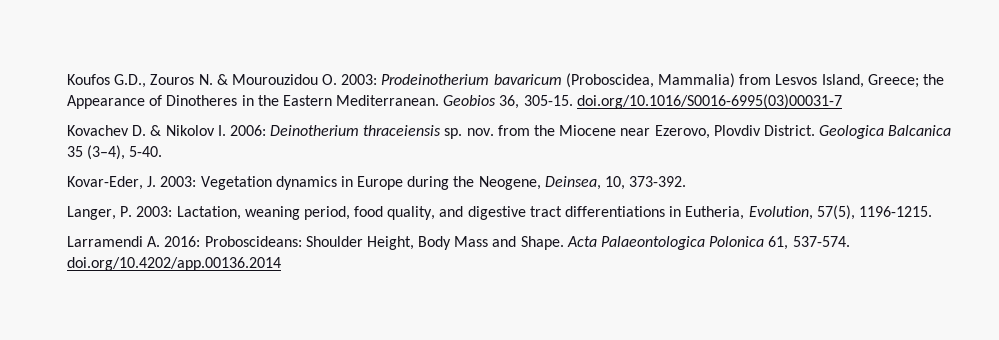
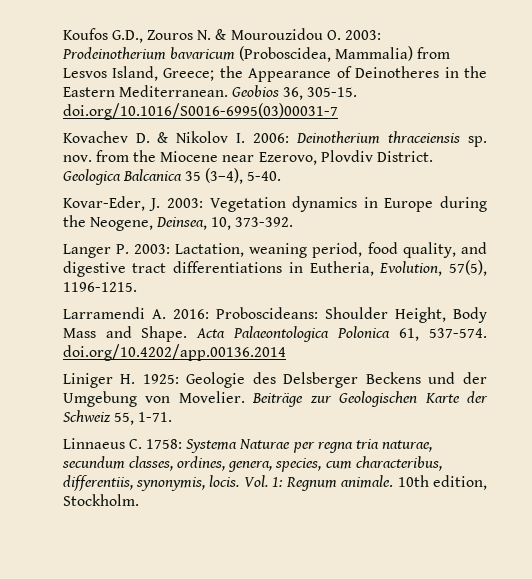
- Koufos G.D., Zouros N. & Mourouzidou O. 2003: Prodeinotherium bavaricum (Proboscidea, Mammalia) from Lesvos Island, Greece; the Appearance of Dinotheres in the Eastern Mediterranean.
+ Koufos G.D., Zouros N. & Mourouzidou O. 2003: Prodeinotherium bavaricum (Proboscidea, Mammalia) from Lesvos Island, Greece; the Appearance of Deinotheres in the Eastern Mediterranean.
- Langer, P. 2003: Lactation, weaning period, food quality, and digestive tract differentiations in Eutheria, Evolution, 57(5), 1196-1215.
+ Langer P. 2003: Lactation, weaning period, food quality, and digestive tract differentiations in Eutheria, Evolution, 57(5), 1196-1215.
+ Liniger H. 1925: Geologie des Delsberger Beckens und der Umgebung von Movelier. Beiträge zur Geologischen Karte der Schweiz 55, 1-71.
+ Linnaeus C. 1758: Systema Naturae per regna tria naturae, secundum classes, ordines, genera, species, cum characteribus, differentiis, synonymis, locis. Vol. 1: Regnum animale. 10th edition, Stockholm.

